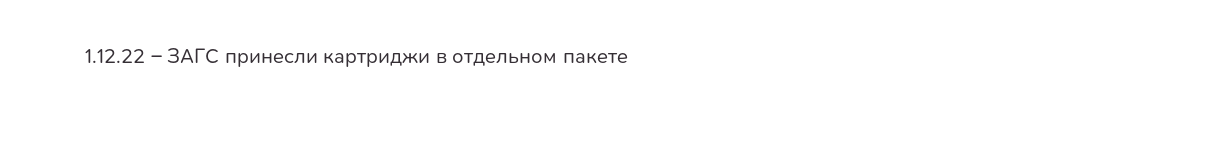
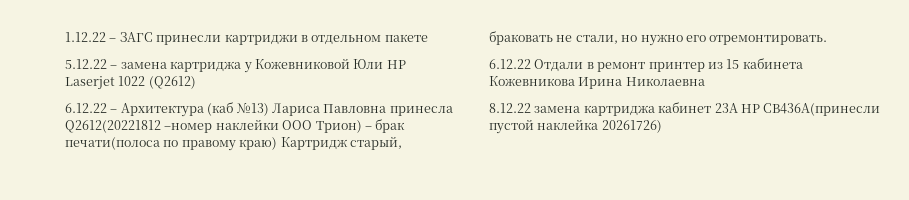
+ 5.12.22 – замена картриджа у Кожевниковой Юли HP Laserjet 1022 (Q2612)
+ 6.12.22 – Архитектура (каб №13) Лариса Павловна принесла Q2612(20221812 –номер наклейки ООО Трион) – брак печати(полоса по правому краю) Картридж старый, браковать не стали, но нужно его отремонтировать.
+ 6.12.22 Отдали в ремонт принтер из 15 кабинета Кожевникова Ирина Николаевна
+ 8.12.22 замена картриджа кабинет 23A HP CB436A(принесли пустой наклейка 20261726)

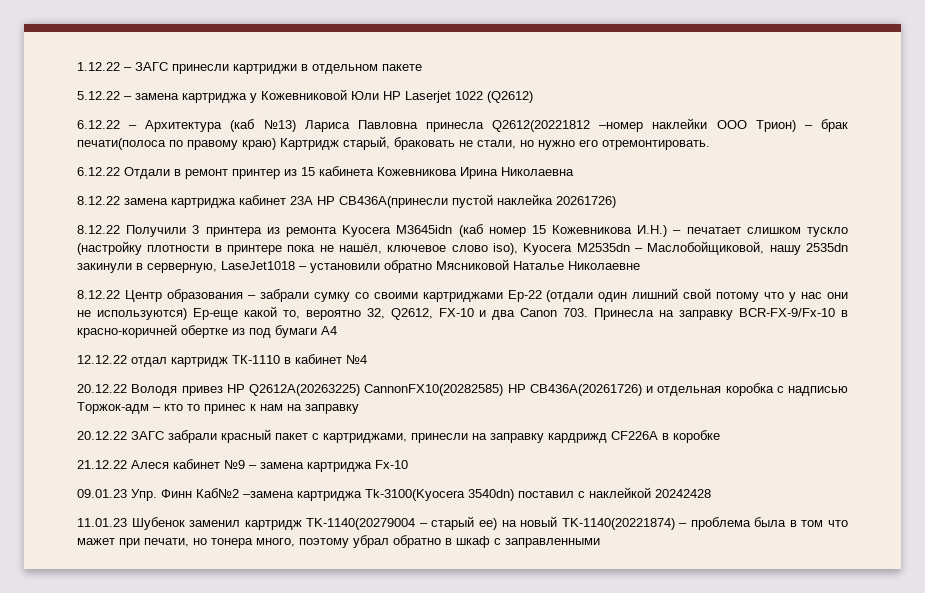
+ 8.12.22 Получили 3 принтера из ремонта Kyocera M3645idn (каб номер 15 Кожевникова И.Н.) – печатает слишком тускло (настройку плотности в принтере пока не нашёл, ключевое слово iso), Kyocera M2535dn – Маслобойщиковой, нашу 2535dn закинули в серверную, LaseJet1018 – установили обратно Мясниковой Наталье Николаевне
+ 8.12.22 Центр образования – забрали сумку со своими картриджами Ep-22 (отдали один лишний свой потому что у нас они не используются) Ep-еще какой то, вероятно 32, Q2612, FX-10 и два Canon 703. Принесла на заправку BCR-FX-9/Fx-10 в красно-коричней обертке из под бумаги A4
+ 12.12.22 отдал картридж ТК-1110 в кабинет №4
+ 20.12.22 Володя привез HP Q2612A(20263225) CannonFX10(20282585) HP CB436A(20261726) и отдельная коробка с надписью Торжок-адм – кто то принес к нам на заправку
+ 20.12.22 ЗАГС забрали красный пакет с картриджами, принесли на заправку кардрижд CF226A в коробке
+ 21.12.22 Алеся кабинет №9 – замена картриджа Fx-10
+ 09.01.23 Упр. Финн Каб№2 –замена картриджа Tk-3100(Kyocera 3540dn) поставил с наклейкой 20242428
+ 11.01.23 Шубенок заменил картридж TK-1140(20279004 – старый ее) на новый TK-1140(20221874) – проблема была в том что мажет при печати, но тонера много, поэтому убрал обратно в шкаф с заправленными

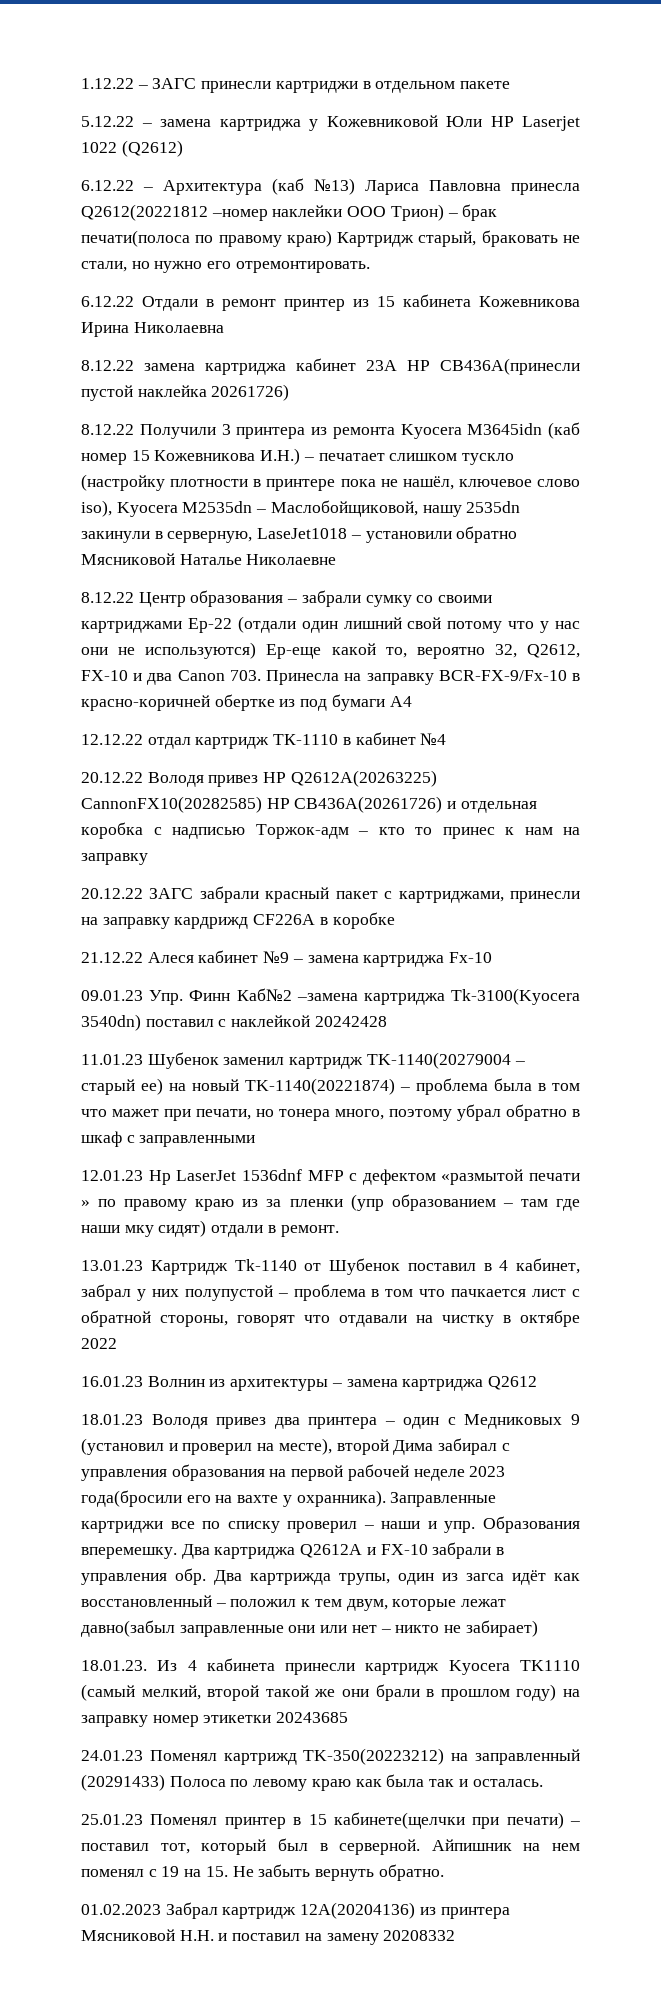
+ 12.01.23 Hp LaserJet 1536dnf MFP с дефектом «размытой печати » по правому краю из за пленки (упр образованием – там где наши мку сидят) отдали в ремонт.
+ 13.01.23 Картридж Tk-1140 от Шубенок поставил в 4 кабинет, забрал у них полупустой – проблема в том что пачкается лист с обратной стороны, говорят что отдавали на чистку в октябре 2022
+ 16.01.23 Волнин из архитектуры – замена картриджа Q2612
+ 18.01.23 Володя привез два принтера – один с Медниковых 9 (установил и проверил на месте), второй Дима забирал с управления образования на первой рабочей неделе 2023 года(бросили его на вахте у охранника). Заправленные картриджи все по списку проверил – наши и упр. Образования вперемешку. Два картриджа Q2612A и FX-10 забрали в управления обр. Два картрижда трупы, один из загса идёт как восстановленный – положил к тем двум, которые лежат давно(забыл заправленные они или нет – никто не забирает)
+ 18.01.23. Из 4 кабинета принесли картридж Kyocera TK1110 (самый мелкий, второй такой же они брали в прошлом году) на заправку номер этикетки 20243685
+ 24.01.23 Поменял картрижд TK-350(20223212) на заправленный (20291433) Полоса по левому краю как была так и осталась.
+ 25.01.23 Поменял принтер в 15 кабинете(щелчки при печати) – поставил тот, который был в серверной. Айпишник на нем поменял с 19 на 15. Не забыть вернуть обратно.
+ 01.02.2023 Забрал картридж 12А(20204136) из принтера Мясниковой Н.Н. и поставил на замену 20208332

